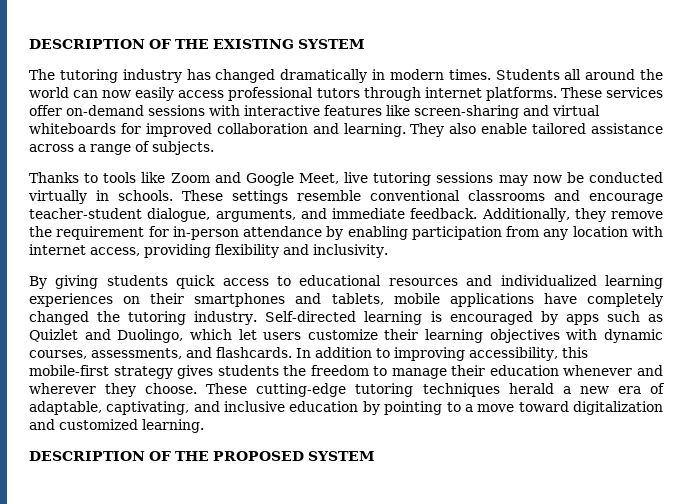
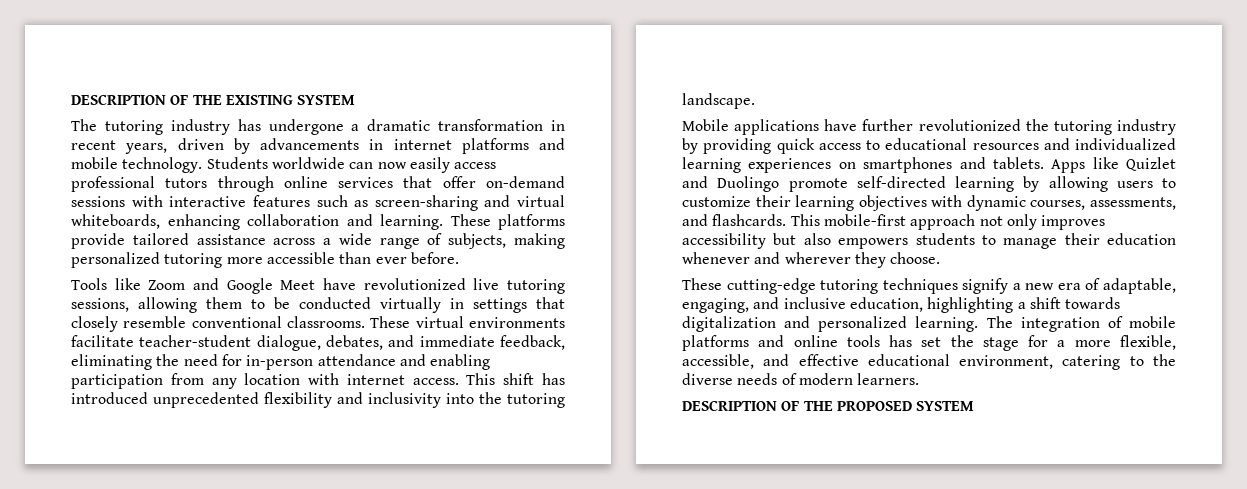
- The tutoring industry has changed dramatically in modern times. Students all around the world can now easily access professional tutors through internet platforms. These services offer on-demand sessions with interactive features like screen-sharing and virtual whiteboards for improved collaboration and learning. They also enable tailored assistance across a range of subjects.
- Thanks to tools like Zoom and Google Meet, live tutoring sessions may now be conducted virtually in schools. These settings resemble conventional classrooms and encourage teacher-student dialogue, arguments, and immediate feedback. Additionally, they remove the requirement for in-person attendance by enabling participation from any location with internet access, providing flexibility and inclusivity.
- By giving students quick access to educational resources and individualized learning experiences on their smartphones and tablets, mobile applications have completely changed the tutoring industry. Self-directed learning is encouraged by apps such as Quizlet and Duolingo, which let users customize their learning objectives with dynamic courses, assessments, and flashcards.
+ The tutoring industry has undergone a dramatic transformation in recent years, driven by advancements in internet platforms and mobile technology. Students worldwide can now easily access professional tutors through online services that offer on-demand sessions with interactive features such as screen-sharing and virtual whiteboards, enhancing collaboration and learning. These platforms provide tailored assistance across a wide range of subjects, making personalized tutoring more accessible than ever before.
+ Tools like Zoom and Google Meet have revolutionized live tutoring sessions, allowing them to be conducted virtually in settings that closely resemble conventional classrooms. These virtual environments facilitate teacher-student dialogue, debates, and immediate feedback, eliminating the need for in-person attendance and enabling participation from any location with internet access. This shift has introduced unprecedented flexibility and inclusivity into the tutoring landscape.
+ Mobile applications have further revolutionized the tutoring industry by providing quick access to educational resources and individualized learning experiences on smartphones and tablets. Apps like Quizlet and Duolingo promote self-directed learning by allowing users to customize their learning objectives with dynamic courses, assessments, and flashcards.
- In addition to improving accessibility, this mobile-first strategy gives students the freedom to manage their education whenever and wherever they choose. These cutting-edge tutoring techniques herald a new era of adaptable, captivating, and inclusive education by pointing to a move toward digitalization and customized learning.
+ This mobile-first approach not only improves accessibility but also empowers students to manage their education whenever and wherever they choose.
+ These cutting-edge tutoring techniques signify a new era of adaptable, engaging, and inclusive education, highlighting a shift towards digitalization and personalized learning. The integration of mobile platforms and online tools has set the stage for a more flexible, accessible, and effective educational environment, catering to the diverse needs of modern learners.

